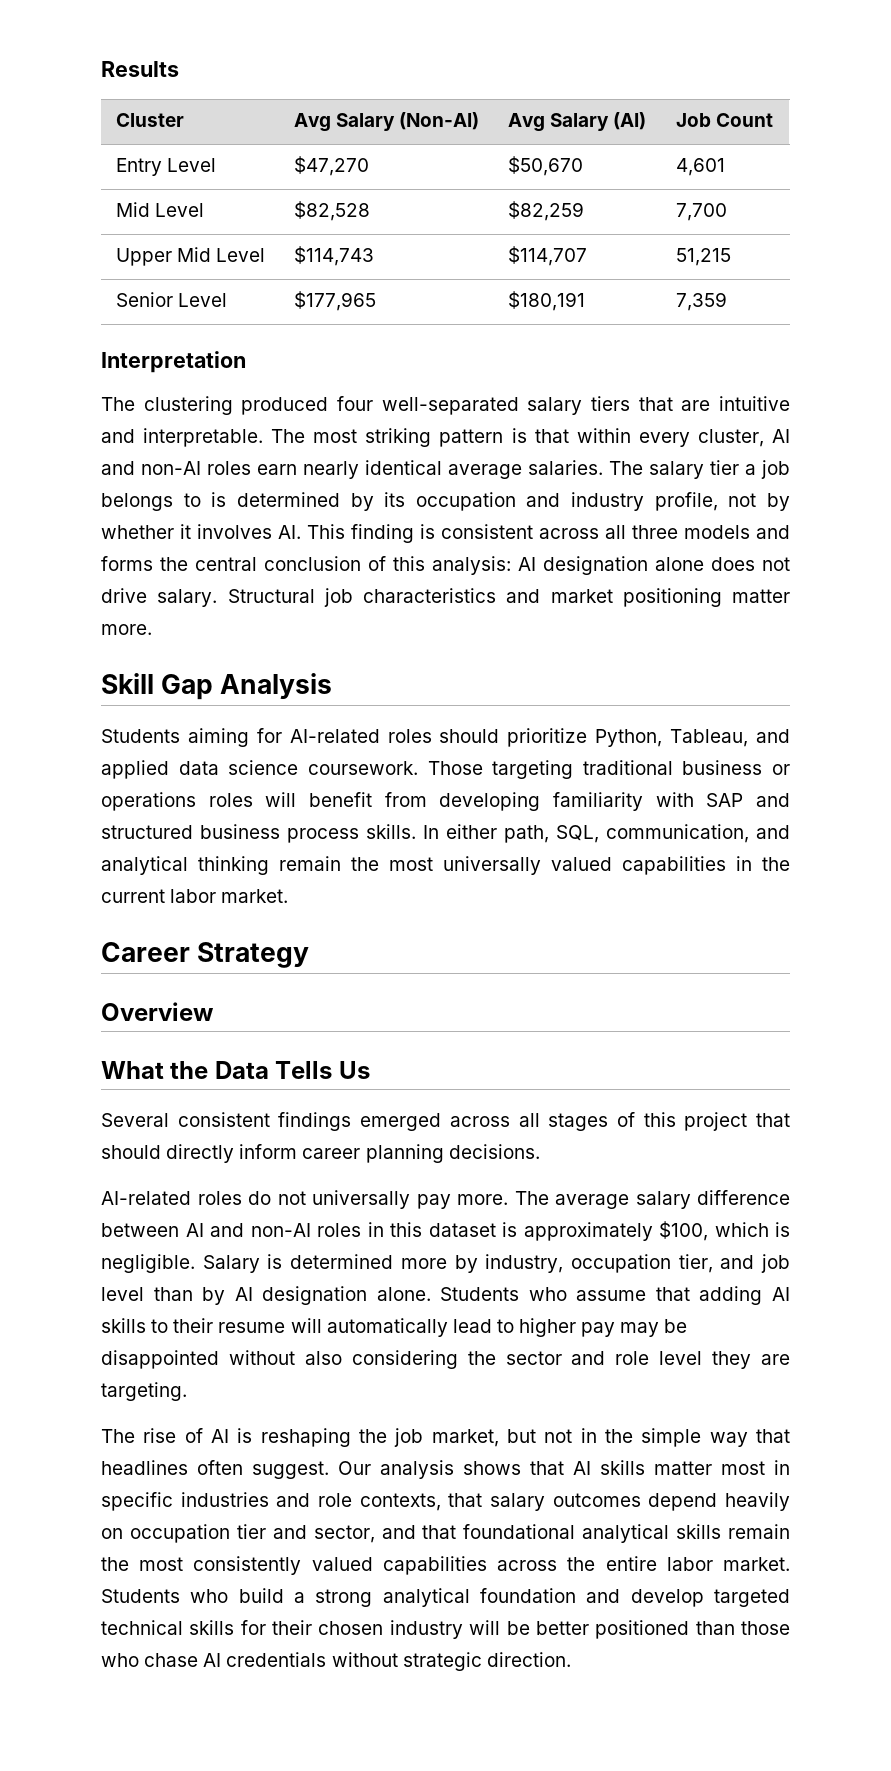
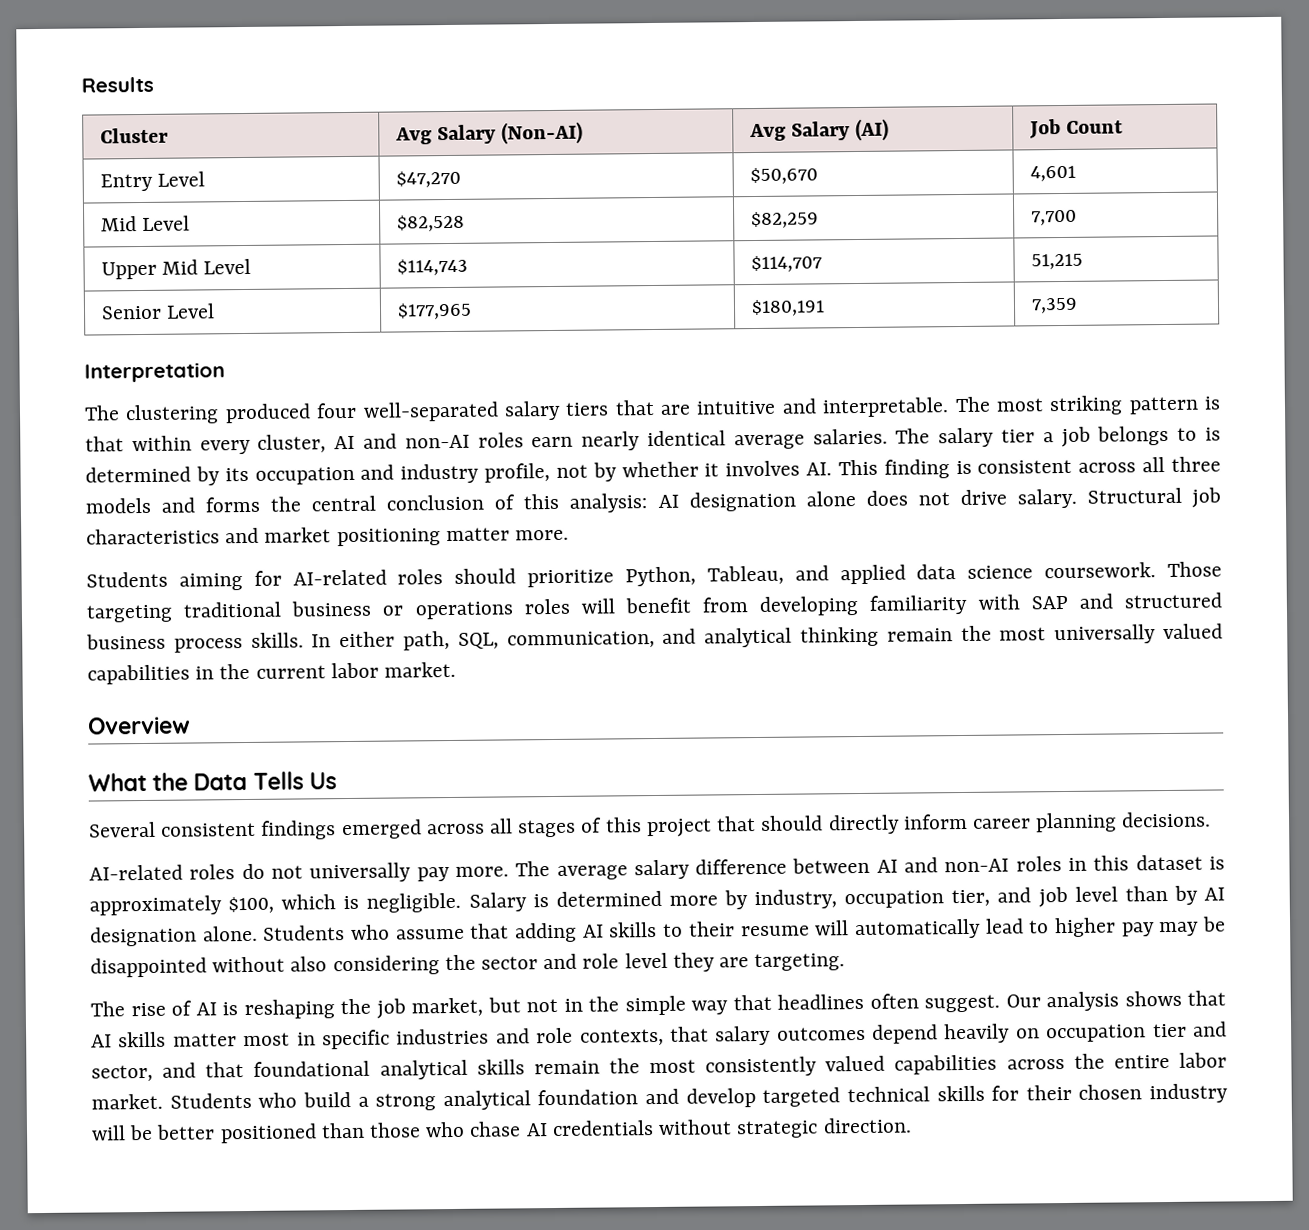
- Skill Gap Analysis
- Career Strategy

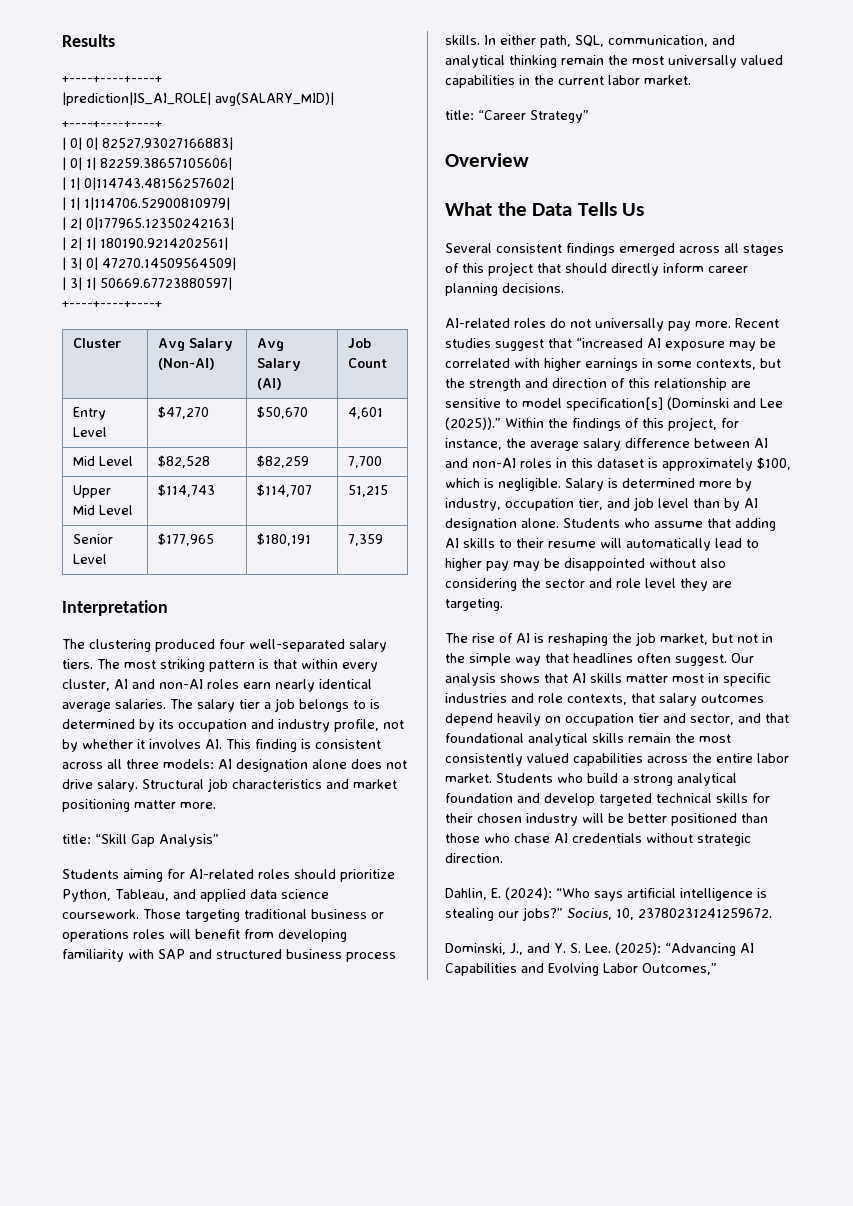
  Results
+ +----+----+----+
+ |prediction|IS_AI_ROLE| avg(SALARY_MID)|
+ +----+----+----+
+ | 0| 0| 82527.93027166883|
+ | 0| 1| 82259.38657105606|
+ | 1| 0|114743.48156257602|
+ | 1| 1|114706.52900810979|
+ | 2| 0|177965.12350242163|
+ | 2| 1| 180190.9214202561|
+ | 3| 0| 47270.14509564509|
+ | 3| 1| 50669.67723880597|
+ +----+----+----+
- The clustering produced four well-separated salary tiers that are intuitive and interpretable.
+ The clustering produced four well-separated salary tiers.
- The salary tier a job belongs to is determined by its occupation and industry profile, not by whether it involves AI. This finding is consistent across all three models and forms the central conclusion of this analysis: AI designation alone does not drive salary.
+ The salary tier a job belongs to is determined by its occupation and industry profile, not by whether it involves AI. This finding is consistent across all three models: AI designation alone does not drive salary.
+ title: “Skill Gap Analysis”
+ title: “Career Strategy”
- The average salary difference between AI and non-AI roles in this dataset is approximately $100, which is negligible.
+ Recent studies suggest that “increased AI exposure may be correlated with higher earnings in some contexts, but the strength and direction of this relationship are sensitive to model specification[s] (Dominski and Lee (2025)).” Within the findings of this project, for instance, the average salary difference between AI and non-AI roles in this dataset is approximately $100, which is negligible.
+ Dahlin, E. (2024): “Who says artificial intelligence is stealing our jobs?” Socius, 10, 23780231241259672.
+ Dominski, J., and Y. S. Lee. (2025): “Advancing AI Capabilities and Evolving Labor Outcomes,”

